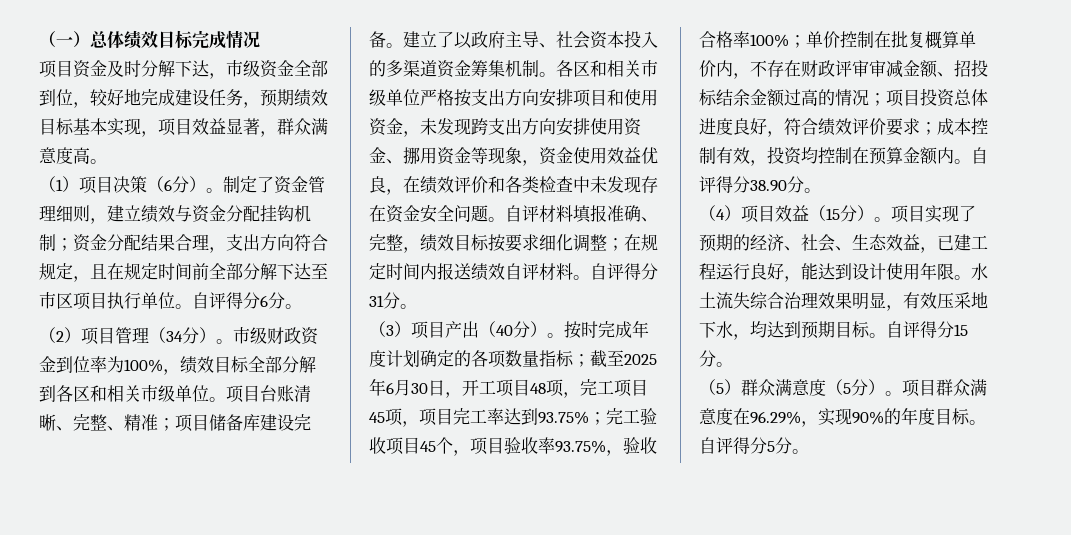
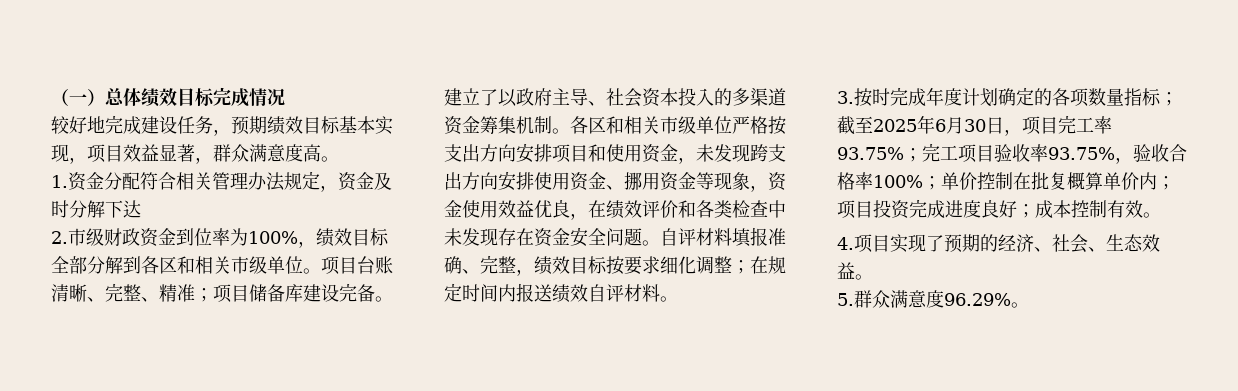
- 项目资金及时分解下达，市级资金全部到位，较好地完成建设任务，预期绩效目标基本实现，项目效益显著，群众满意度高。
+ 较好地完成建设任务，预期绩效目标基本实现，项目效益显著，群众满意度高。
- （1）项目决策（6分）。制定了资金管理细则，建立绩效与资金分配挂钩机制；资金分配结果合理，支出方向符合规定，且在规定时间前全部分解下达至市区项目执行单位。自评得分6分。
- （2）项目管理（34分）。市级财政资金到位率为100%，绩效目标全部分解到各区和相关市级单位。
+ 1.资金分配符合相关管理办法规定，资金及时分解下达
+ 2.市级财政资金到位率为100%，绩效目标全部分解到各区和相关市级单位。
- 在规定时间内报送绩效自评材料。自评得分31分。
- （3）项目产出（40分）。按时完成年度计划确定的各项数量指标；
+ 在规定时间内报送绩效自评材料。
+ 3.按时完成年度计划确定的各项数量指标；
- 截至2025年6月30日，开工项目48项，完工项目45项，项目完工率达到93.75%；
+ 截至2025年6月30日，项目完工率93.75%；
- 完工验收项目45个，项目验收率93.75%，验收合格率100%；
+ 完工项目验收率93.75%，验收合格率100%；
- 单价控制在批复概算单价内，不存在财政评审审减金额、招投标结余金额过高的情况；
+ 单价控制在批复概算单价内；
- 项目投资总体进度良好，符合绩效评价要求；成本控制有效，投资均控制在预算金额内。自评得分38.90分。
- （4）项目效益（15分）。项目实现了预期的经济、社会、生态效益，已建工程运行良好，能达到设计使用年限。水土流失综合治理效果明显，有效压采地下水，均达到预期目标。自评得分15分。
- （5）群众满意度（5分）。项目群众满意度在96.29%，实现90%的年度目标。自评得分5分。
+ 项目投资完成进度良好；成本控制有效。
+ 4.项目实现了预期的经济、社会、生态效益。
+ 5.群众满意度96.29%。

